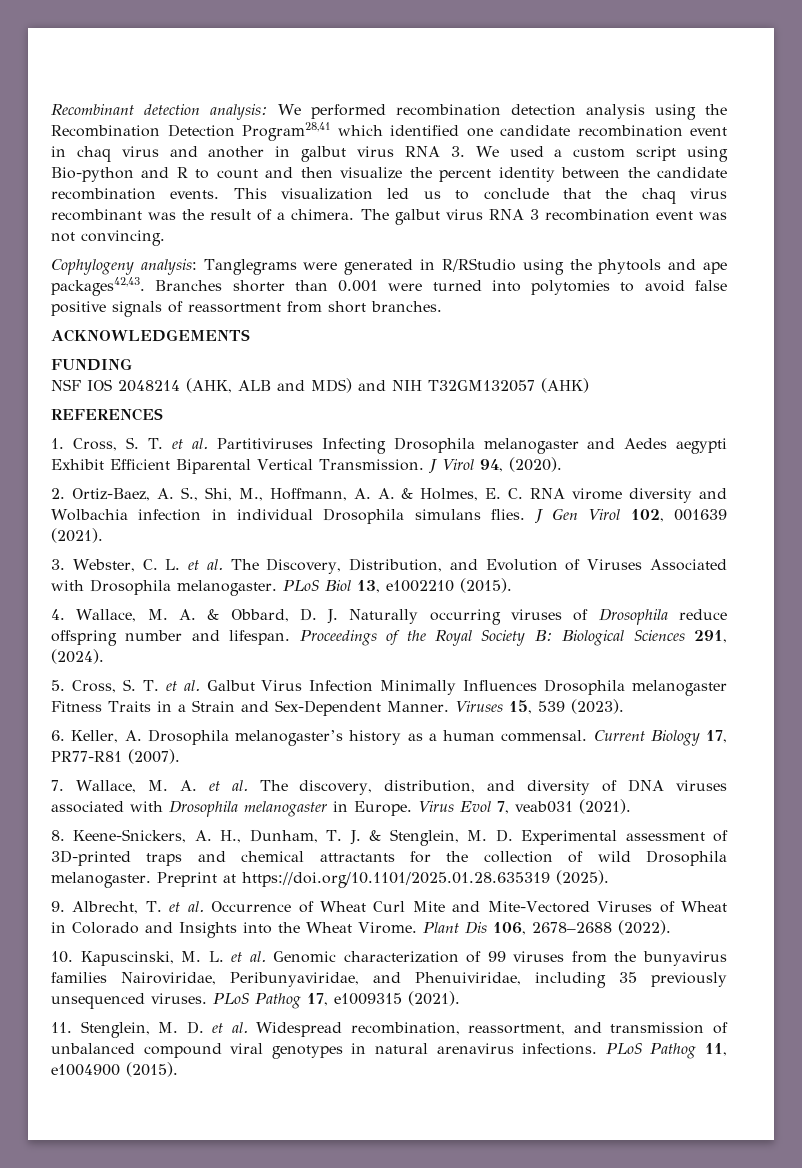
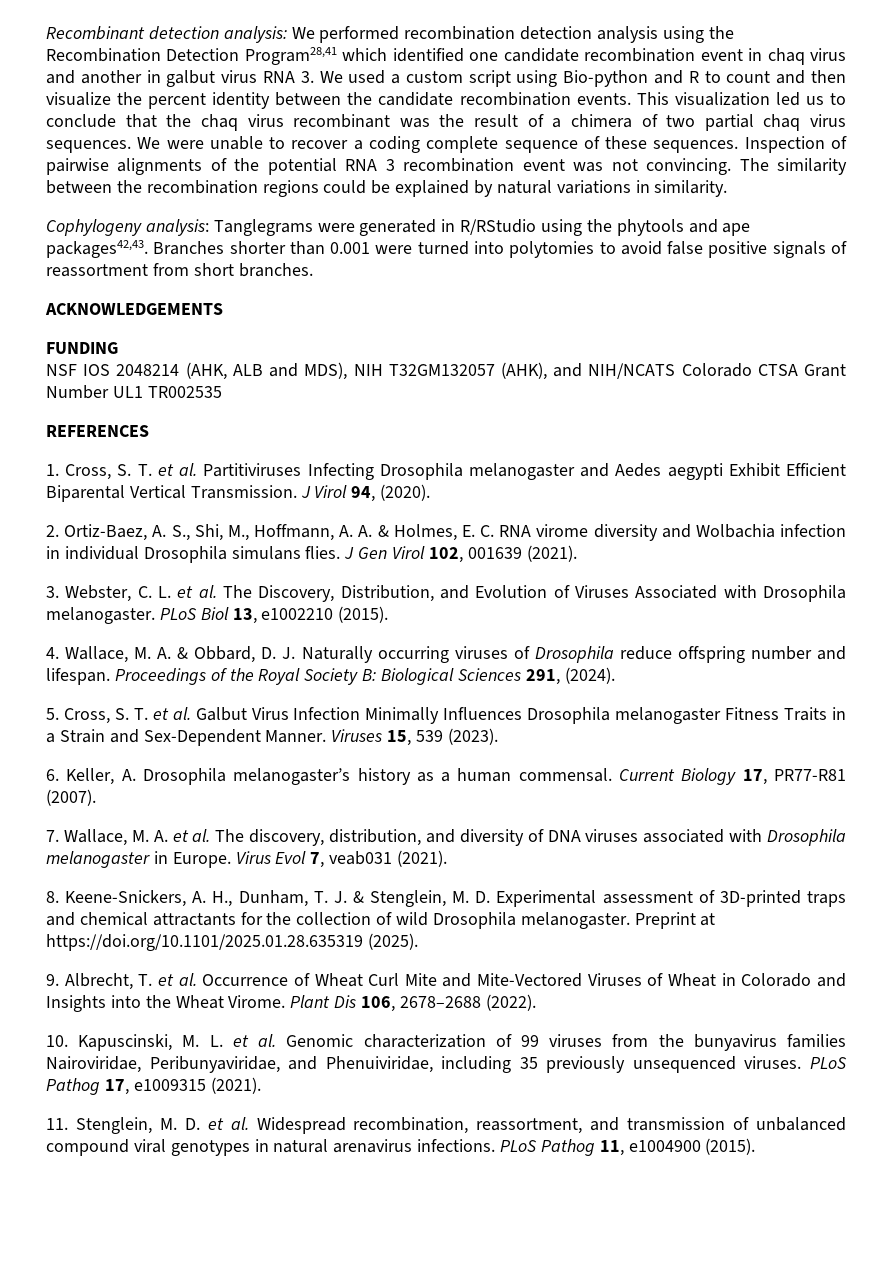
- This visualization led us to conclude that the chaq virus recombinant was the result of a chimera. The galbut virus RNA 3 recombination event was not convincing.
+ This visualization led us to conclude that the chaq virus recombinant was the result of a chimera of two partial chaq virus sequences. We were unable to recover a coding complete sequence of these sequences. Inspection of pairwise alignments of the potential RNA 3 recombination event was not convincing. The similarity between the recombination regions could be explained by natural variations in similarity.
- NSF IOS 2048214 (AHK, ALB and MDS) and NIH T32GM132057 (AHK)
+ NSF IOS 2048214 (AHK, ALB and MDS), NIH T32GM132057 (AHK), and NIH/NCATS Colorado CTSA Grant Number UL1 TR002535

